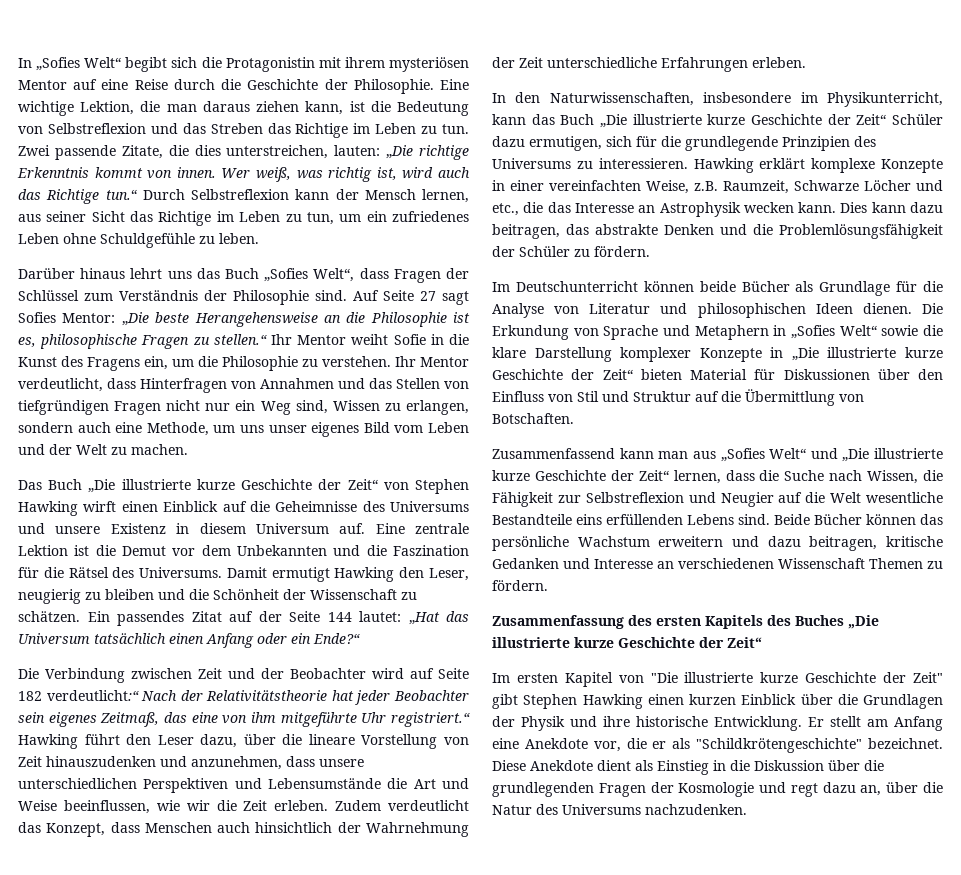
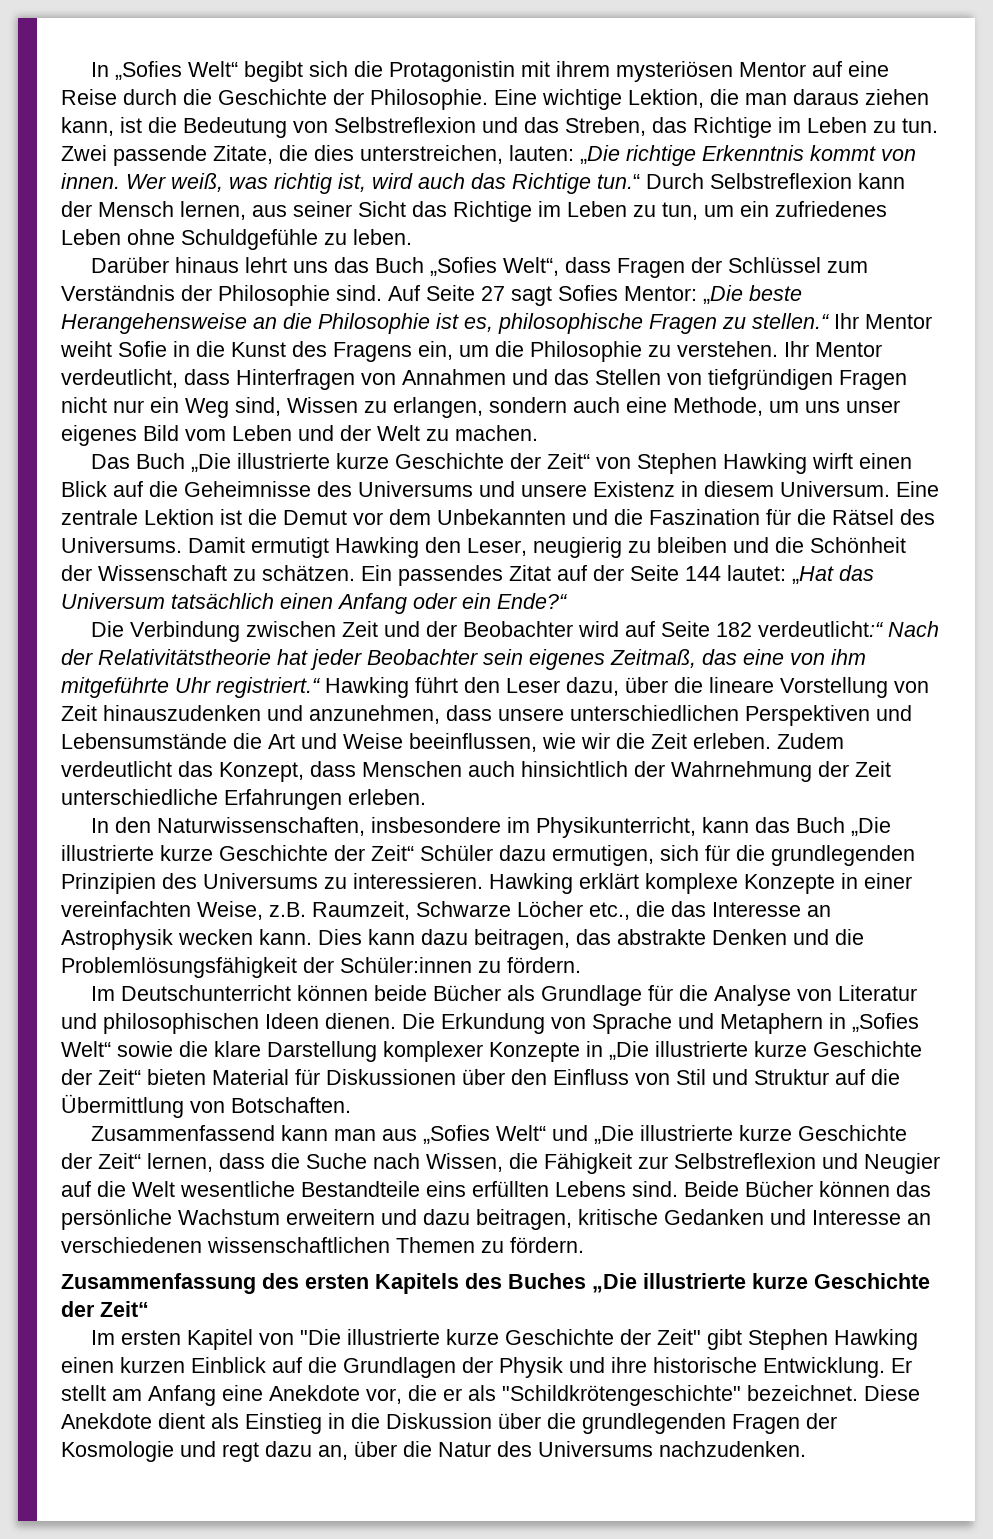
- Eine wichtige Lektion, die man daraus ziehen kann, ist die Bedeutung von Selbstreflexion und das Streben das Richtige im Leben zu tun.
+ Eine wichtige Lektion, die man daraus ziehen kann, ist die Bedeutung von Selbstreflexion und das Streben, das Richtige im Leben zu tun.
- Das Buch „Die illustrierte kurze Geschichte der Zeit“ von Stephen Hawking wirft einen Einblick auf die Geheimnisse des Universums und unsere Existenz in diesem Universum auf.
+ Das Buch „Die illustrierte kurze Geschichte der Zeit“ von Stephen Hawking wirft einen Blick auf die Geheimnisse des Universums und unsere Existenz in diesem Universum.
- In den Naturwissenschaften, insbesondere im Physikunterricht, kann das Buch „Die illustrierte kurze Geschichte der Zeit“ Schüler dazu ermutigen, sich für die grundlegende Prinzipien des Universums zu interessieren.
+ In den Naturwissenschaften, insbesondere im Physikunterricht, kann das Buch „Die illustrierte kurze Geschichte der Zeit“ Schüler dazu ermutigen, sich für die grundlegenden Prinzipien des Universums zu interessieren.
- Hawking erklärt komplexe Konzepte in einer vereinfachten Weise, z.B. Raumzeit, Schwarze Löcher und etc., die das Interesse an Astrophysik wecken kann.
+ Hawking erklärt komplexe Konzepte in einer vereinfachten Weise, z.B. Raumzeit, Schwarze Löcher etc., die das Interesse an Astrophysik wecken kann.
- Dies kann dazu beitragen, das abstrakte Denken und die Problemlösungsfähigkeit der Schüler zu fördern.
+ Dies kann dazu beitragen, das abstrakte Denken und die Problemlösungsfähigkeit der Schüler:innen zu fördern.
- Zusammenfassend kann man aus „Sofies Welt“ und „Die illustrierte kurze Geschichte der Zeit“ lernen, dass die Suche nach Wissen, die Fähigkeit zur Selbstreflexion und Neugier auf die Welt wesentliche Bestandteile eins erfüllenden Lebens sind.
+ Zusammenfassend kann man aus „Sofies Welt“ und „Die illustrierte kurze Geschichte der Zeit“ lernen, dass die Suche nach Wissen, die Fähigkeit zur Selbstreflexion und Neugier auf die Welt wesentliche Bestandteile eins erfüllten Lebens sind.
- Beide Bücher können das persönliche Wachstum erweitern und dazu beitragen, kritische Gedanken und Interesse an verschiedenen Wissenschaft Themen zu fördern.
+ Beide Bücher können das persönliche Wachstum erweitern und dazu beitragen, kritische Gedanken und Interesse an verschiedenen wissenschaftlichen Themen zu fördern.
- Im ersten Kapitel von "Die illustrierte kurze Geschichte der Zeit" gibt Stephen Hawking einen kurzen Einblick über die Grundlagen der Physik und ihre historische Entwicklung.
+ Im ersten Kapitel von "Die illustrierte kurze Geschichte der Zeit" gibt Stephen Hawking einen kurzen Einblick auf die Grundlagen der Physik und ihre historische Entwicklung.

